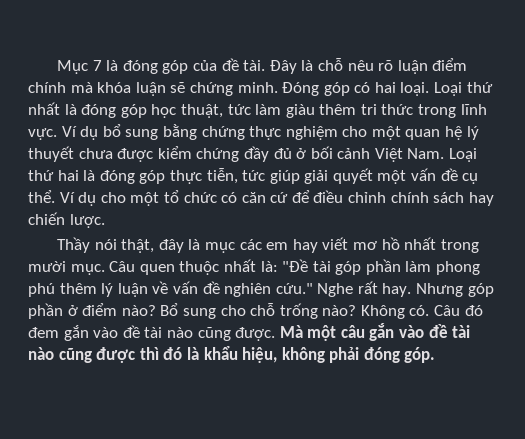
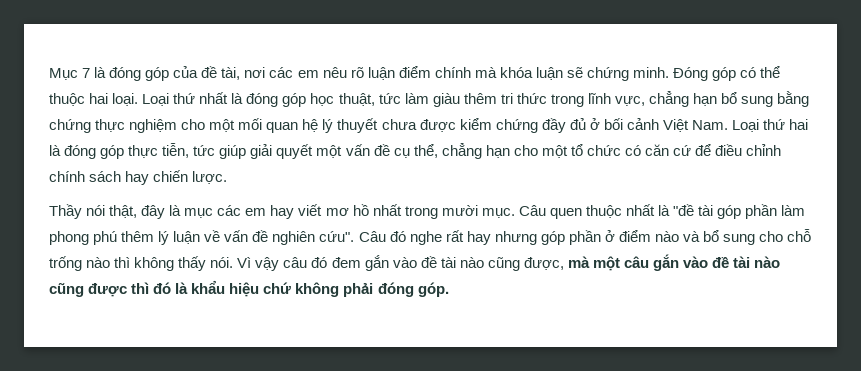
- Mục 7 là đóng góp của đề tài. Đây là chỗ nêu rõ luận điểm chính mà khóa luận sẽ chứng minh.
+ Mục 7 là đóng góp của đề tài, nơi các em nêu rõ luận điểm chính mà khóa luận sẽ chứng minh.
- Đóng góp có hai loại.
+ Đóng góp có thể thuộc hai loại.
- Loại thứ nhất là đóng góp học thuật, tức làm giàu thêm tri thức trong lĩnh vực. Ví dụ bổ sung bằng chứng thực nghiệm cho một quan hệ lý thuyết chưa được kiểm chứng đầy đủ ở bối cảnh Việt Nam. Loại thứ hai là đóng góp thực tiễn, tức giúp giải quyết một vấn đề cụ thể. Ví dụ cho một tổ chức có căn cứ để điều chỉnh chính sách hay chiến lược.
+ Loại thứ nhất là đóng góp học thuật, tức làm giàu thêm tri thức trong lĩnh vực, chẳng hạn bổ sung bằng chứng thực nghiệm cho một mối quan hệ lý thuyết chưa được kiểm chứng đầy đủ ở bối cảnh Việt Nam. Loại thứ hai là đóng góp thực tiễn, tức giúp giải quyết một vấn đề cụ thể, chẳng hạn cho một tổ chức có căn cứ để điều chỉnh chính sách hay chiến lược.
- Câu quen thuộc nhất là: "Đề tài góp phần làm phong phú thêm lý luận về vấn đề nghiên cứu." Nghe rất hay. Nhưng góp phần ở điểm nào? Bổ sung cho chỗ trống nào? Không có. Câu đó đem gắn vào đề tài nào cũng được. Mà một câu gắn vào đề tài nào cũng được thì đó là khẩu hiệu, không phải đóng góp.
+ Câu quen thuộc nhất là "đề tài góp phần làm phong phú thêm lý luận về vấn đề nghiên cứu". Câu đó nghe rất hay nhưng góp phần ở điểm nào và bổ sung cho chỗ trống nào thì không thấy nói. Vì vậy câu đó đem gắn vào đề tài nào cũng được, mà một câu gắn vào đề tài nào cũng được thì đó là khẩu hiệu chứ không phải đóng góp.

